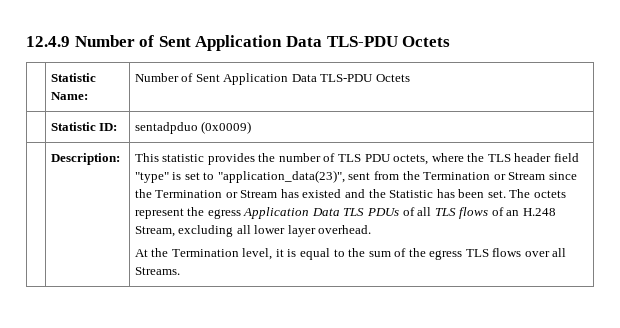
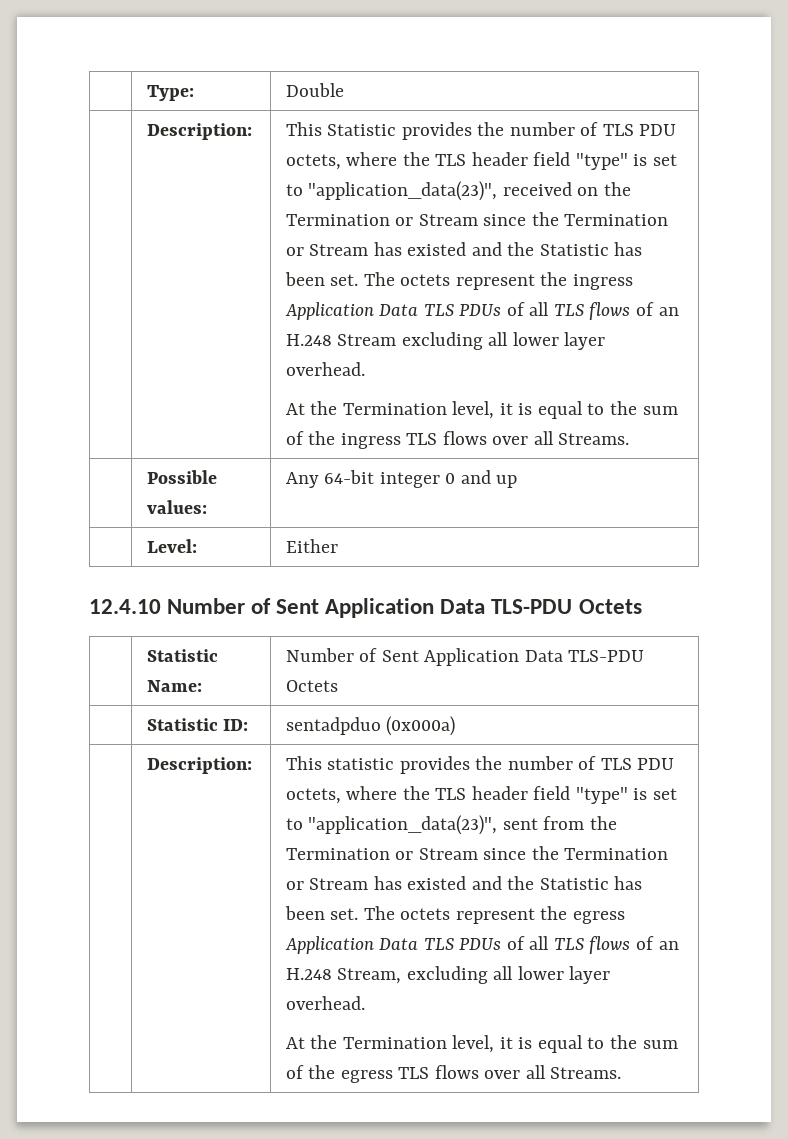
- 12.4.9 Number of Sent Application Data TLS-PDU Octets
+ | Type: | Double
+ | Description: | This Statistic provides the number of TLS PDU octets, where the TLS header field "type" is set to "application_data(23)", received on the Termination or Stream since the Termination or Stream has existed and the Statistic has been set. The octets represent the ingress Application Data TLS PDUs of all TLS flows of an H.248 Stream excluding all lower layer overhead.
+ At the Termination level, it is equal to the sum of the ingress TLS flows over all Streams.
+ | Possible values: | Any 64-bit integer 0 and up
+ | Level: | Either
+ 12.4.10 Number of Sent Application Data TLS-PDU Octets
- | Statistic ID: | sentadpduo (0x0009)
+ | Statistic ID: | sentadpduo (0x000a)

